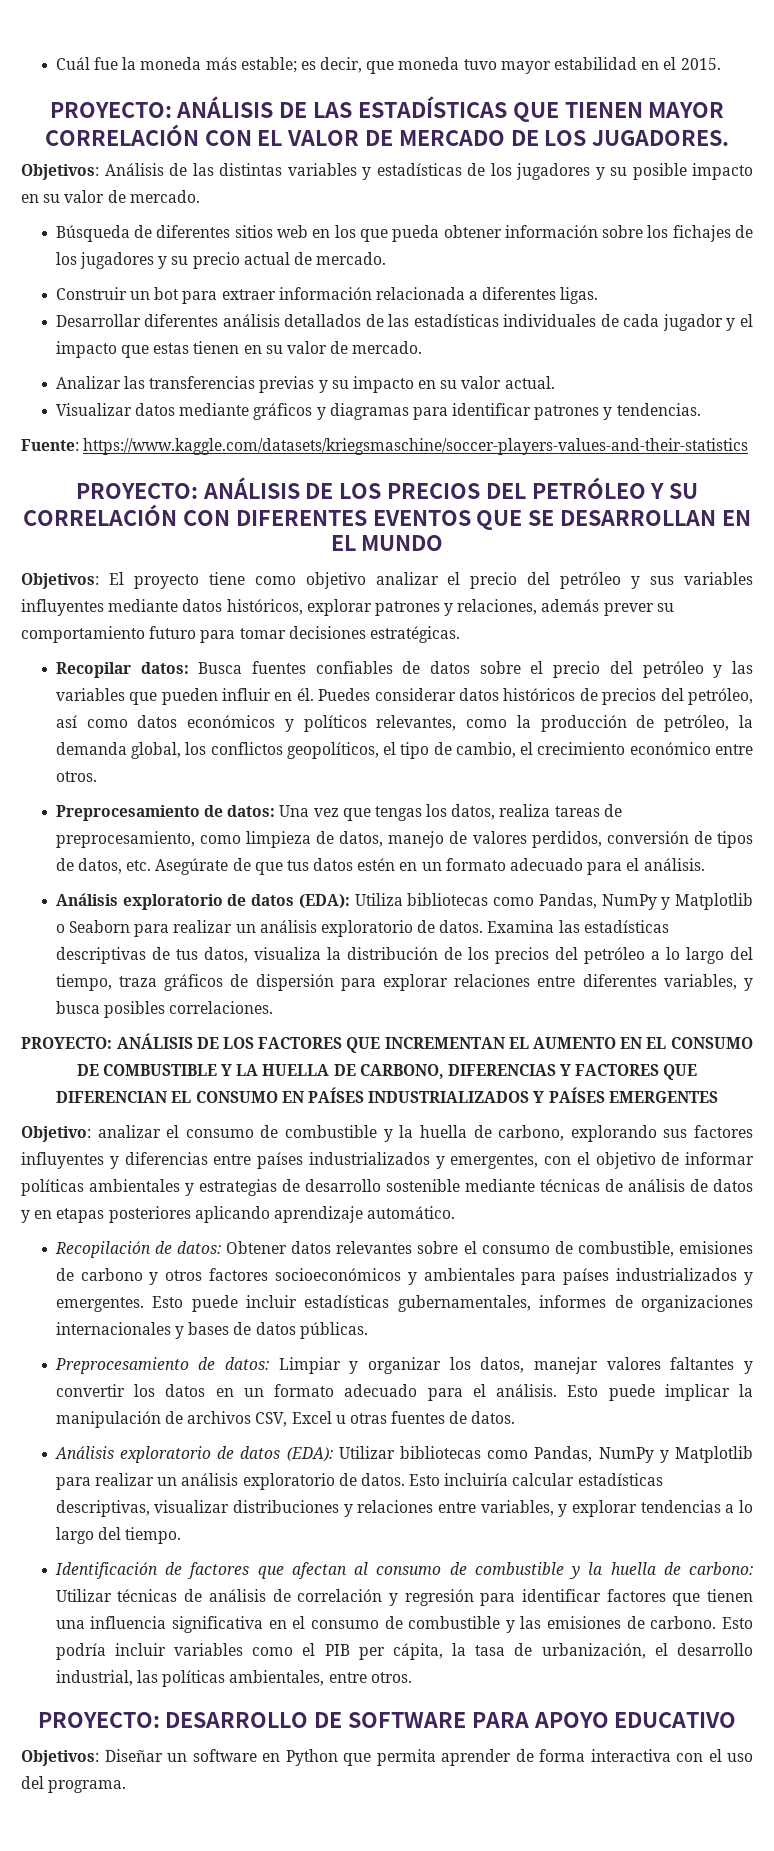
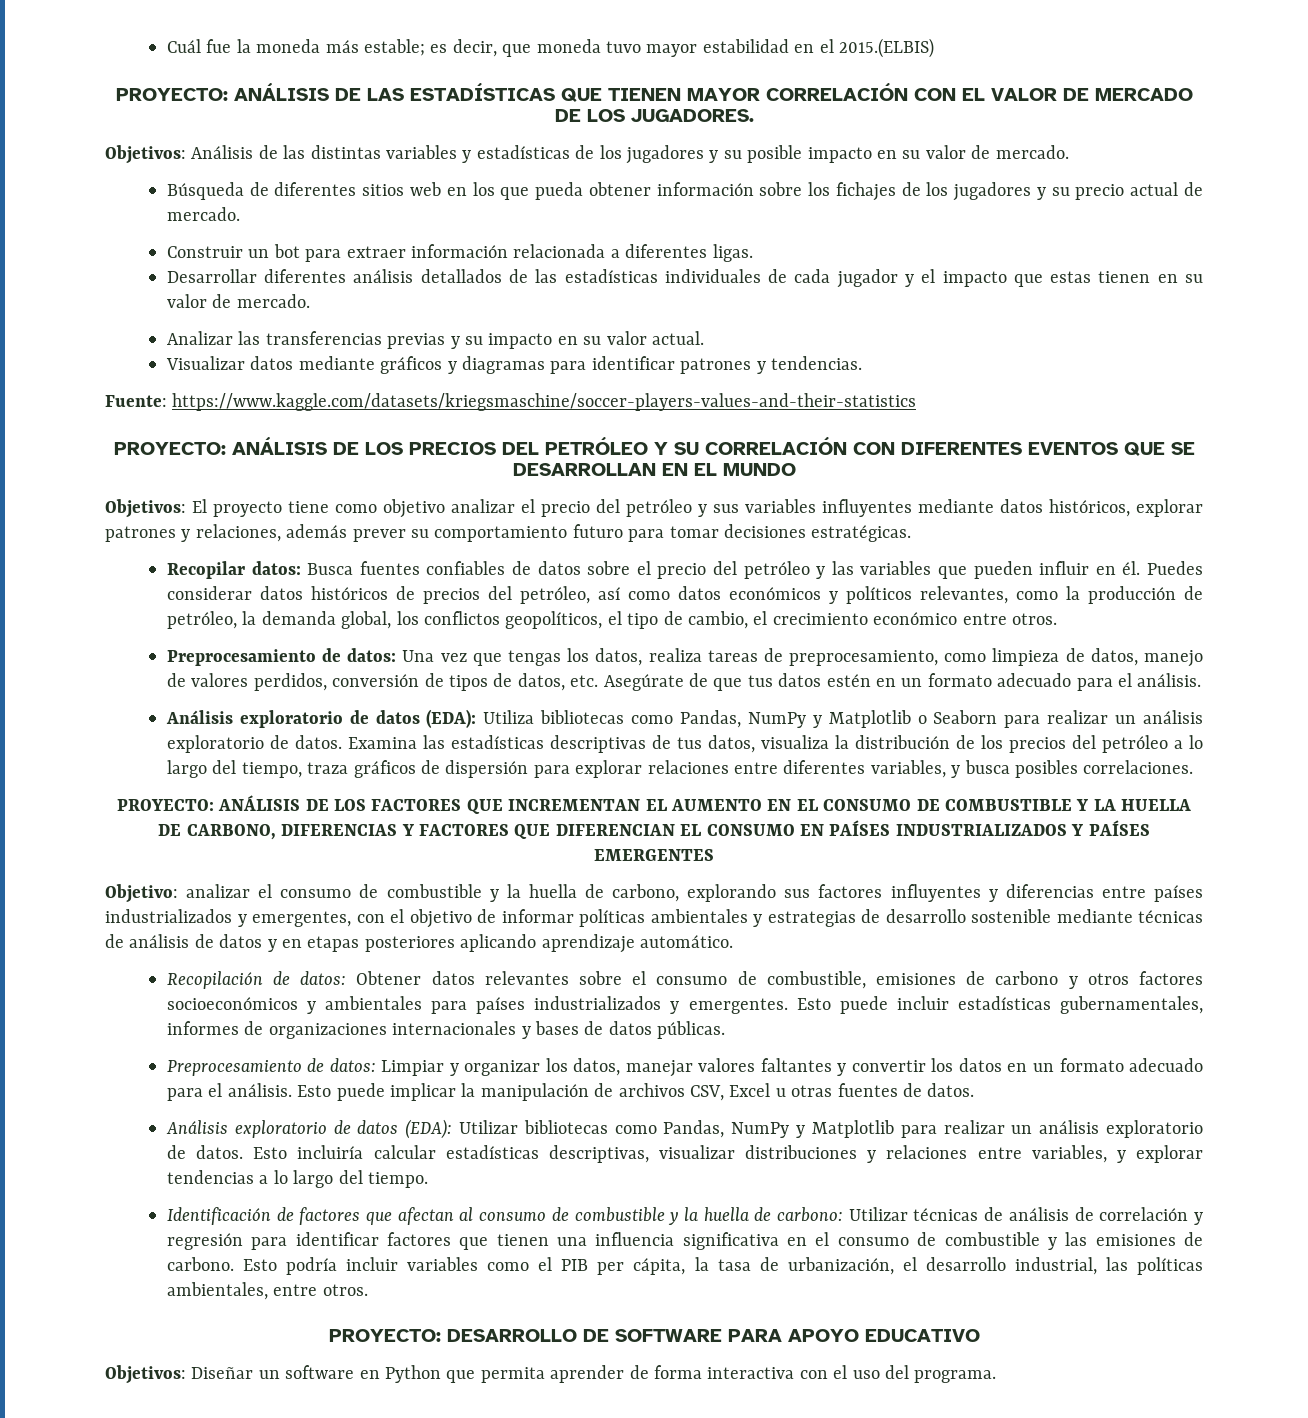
- Cuál fue la moneda más estable; es decir, que moneda tuvo mayor estabilidad en el 2015.
+ Cuál fue la moneda más estable; es decir, que moneda tuvo mayor estabilidad en el 2015.(ELBIS)

